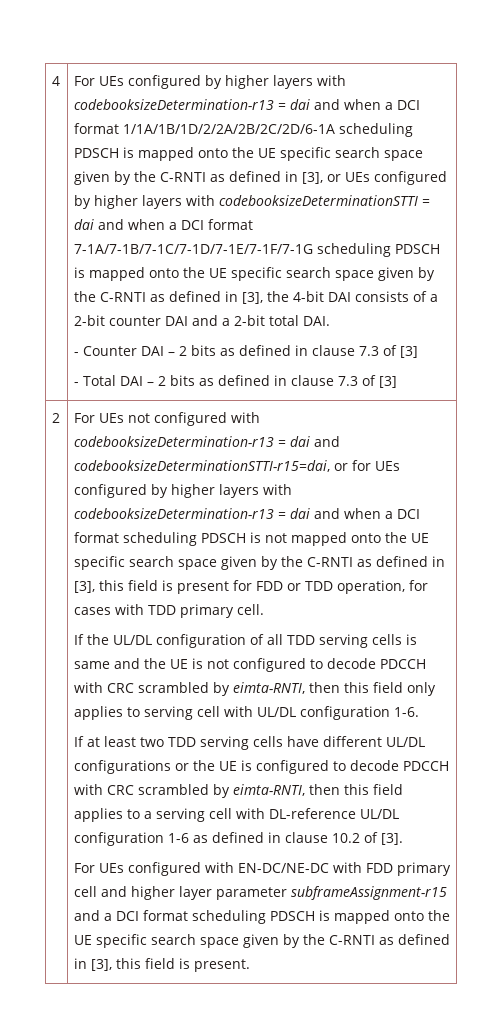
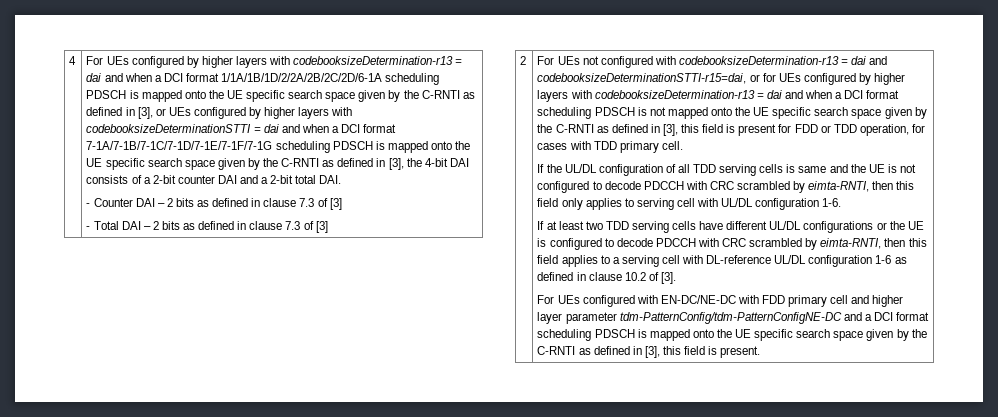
- For UEs configured with EN-DC/NE-DC with FDD primary cell and higher layer parameter subframeAssignment-r15 and a DCI format scheduling PDSCH is mapped onto the UE specific search space given by the C-RNTI as defined in [3], this field is present.
+ For UEs configured with EN-DC/NE-DC with FDD primary cell and higher layer parameter tdm-PatternConfig/tdm-PatternConfigNE-DC and a DCI format scheduling PDSCH is mapped onto the UE specific search space given by the C-RNTI as defined in [3], this field is present.

